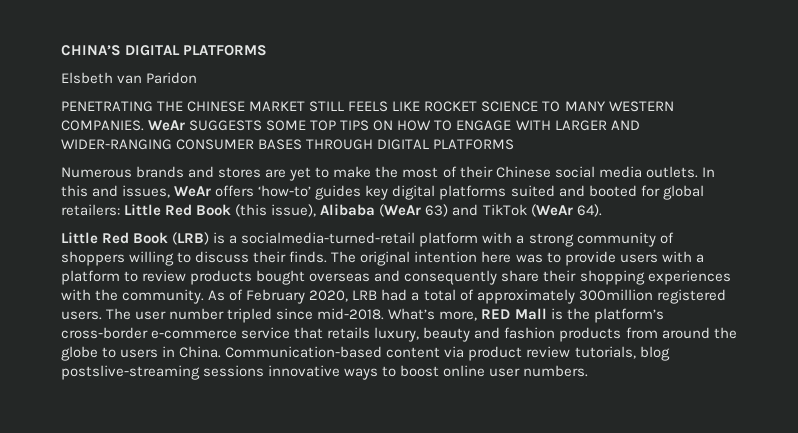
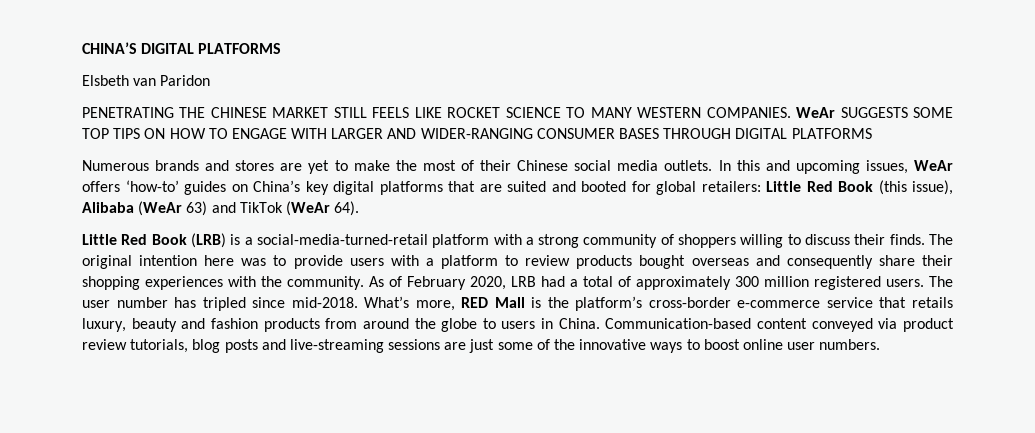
- In this and issues, WeAr offers ‘how-to’ guides key digital platforms suited and booted for global retailers: Little Red Book (this issue), Alibaba (WeAr 63) and TikTok (WeAr 64).
+ In this and upcoming issues, WeAr offers ‘how-to’ guides on China’s key digital platforms that are suited and booted for global retailers: Little Red Book (this issue), Alibaba (WeAr 63) and TikTok (WeAr 64).
- Little Red Book (LRB) is a socialmedia-turned-retail platform with a strong community of shoppers willing to discuss their finds.
+ Little Red Book (LRB) is a social-media-turned-retail platform with a strong community of shoppers willing to discuss their finds.
- As of February 2020, LRB had a total of approximately 300million registered users.
+ As of February 2020, LRB had a total of approximately 300 million registered users.
- The user number tripled since mid-2018.
+ The user number has tripled since mid-2018.
- Communication-based content via product review tutorials, blog postslive-streaming sessions innovative ways to boost online user numbers.
+ Communication-based content conveyed via product review tutorials, blog posts and live-streaming sessions are just some of the innovative ways to boost online user numbers.

